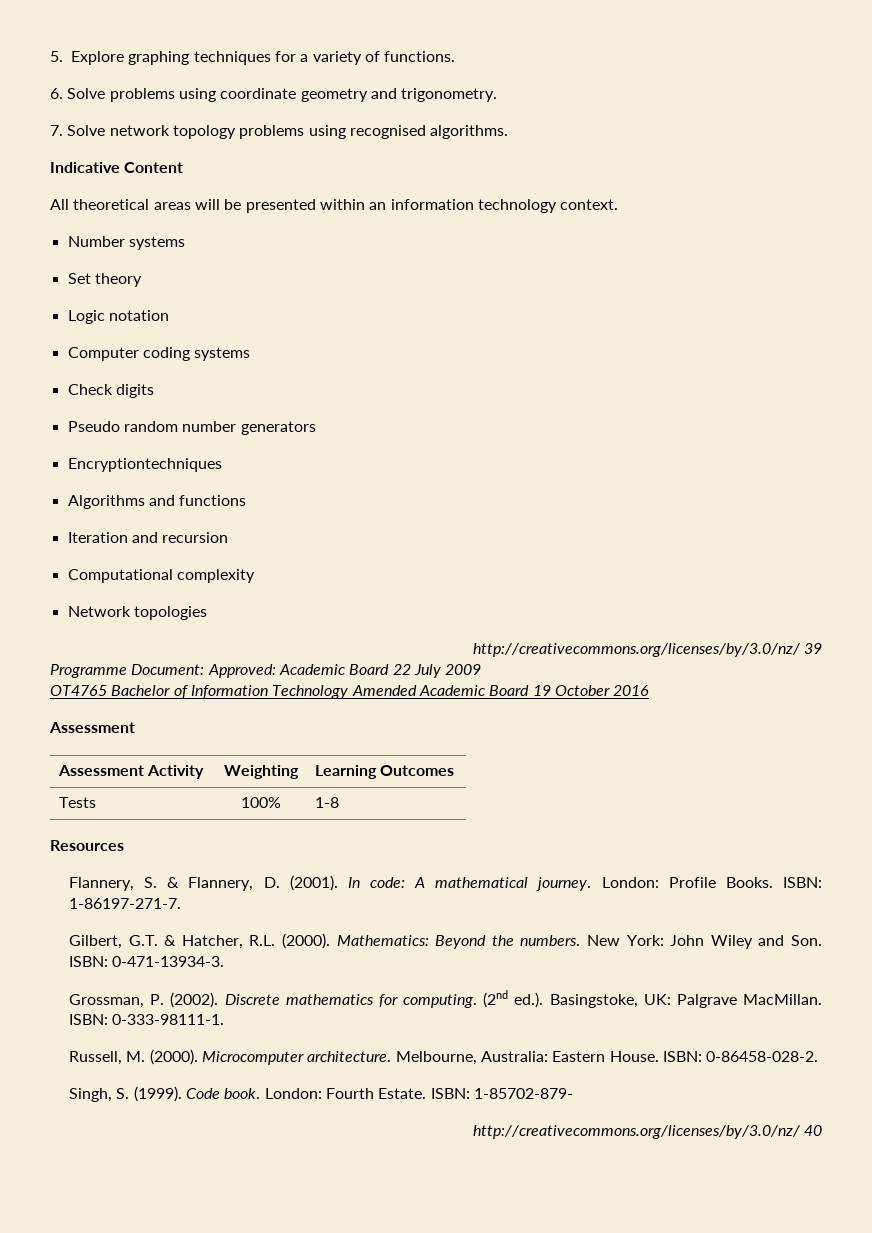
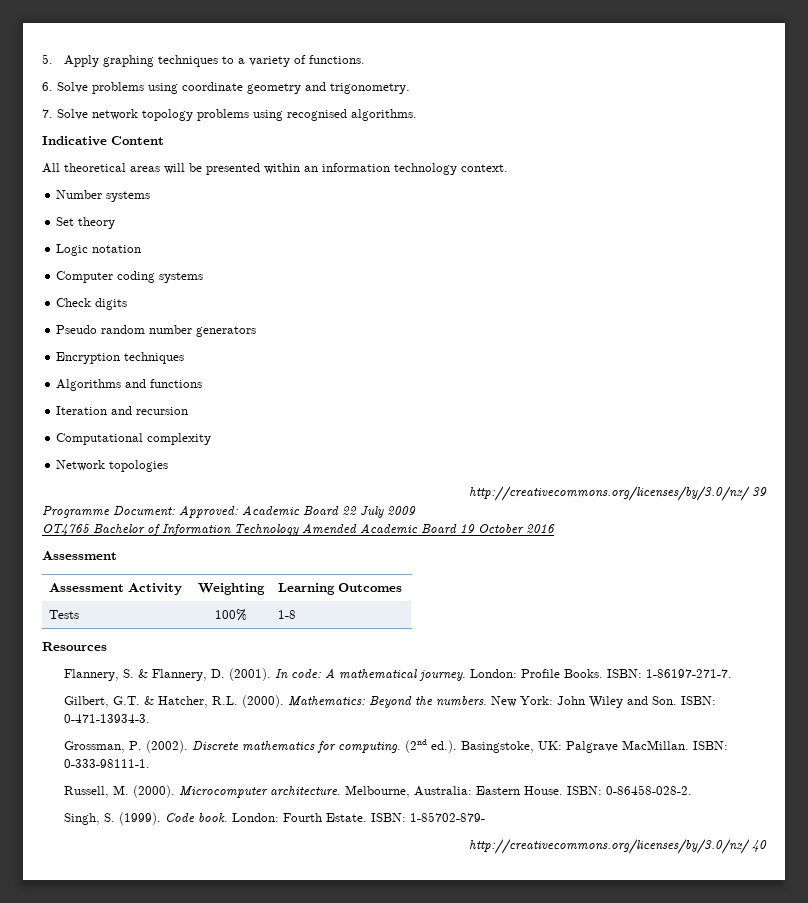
- 5. Explore graphing techniques for a variety of functions.
+ 5. Apply graphing techniques to a variety of functions.
- Encryptiontechniques
+ Encryption techniques

